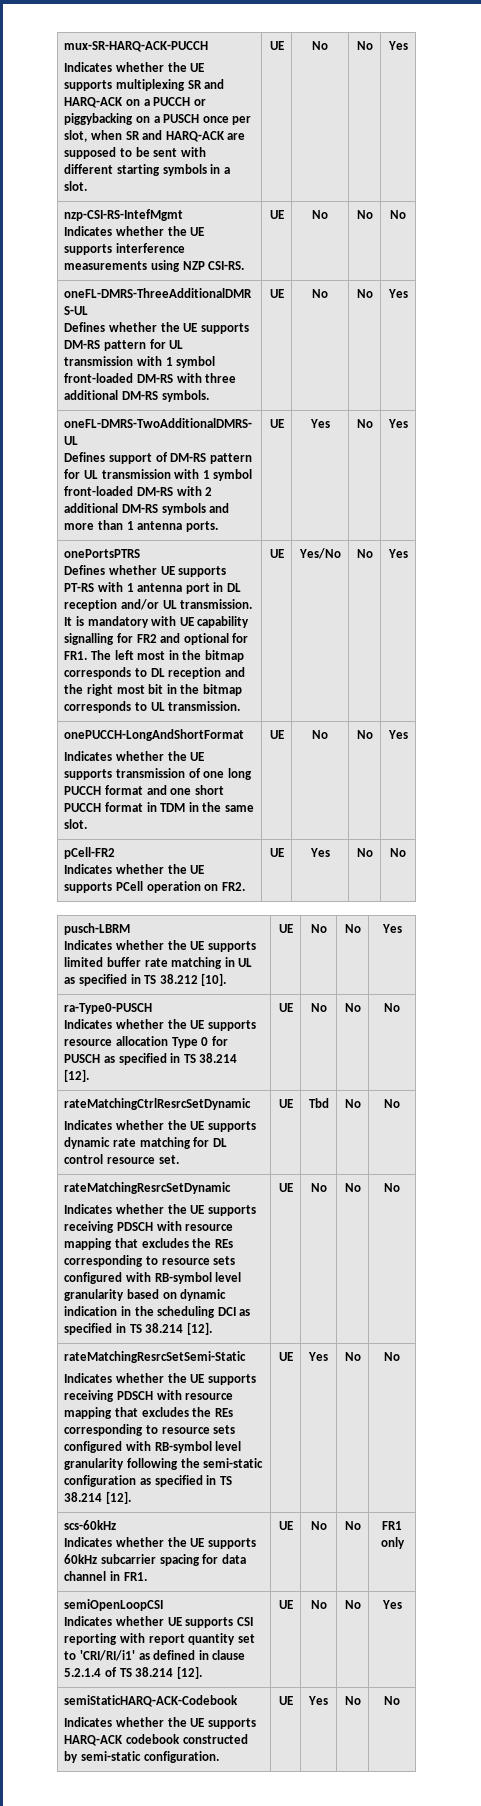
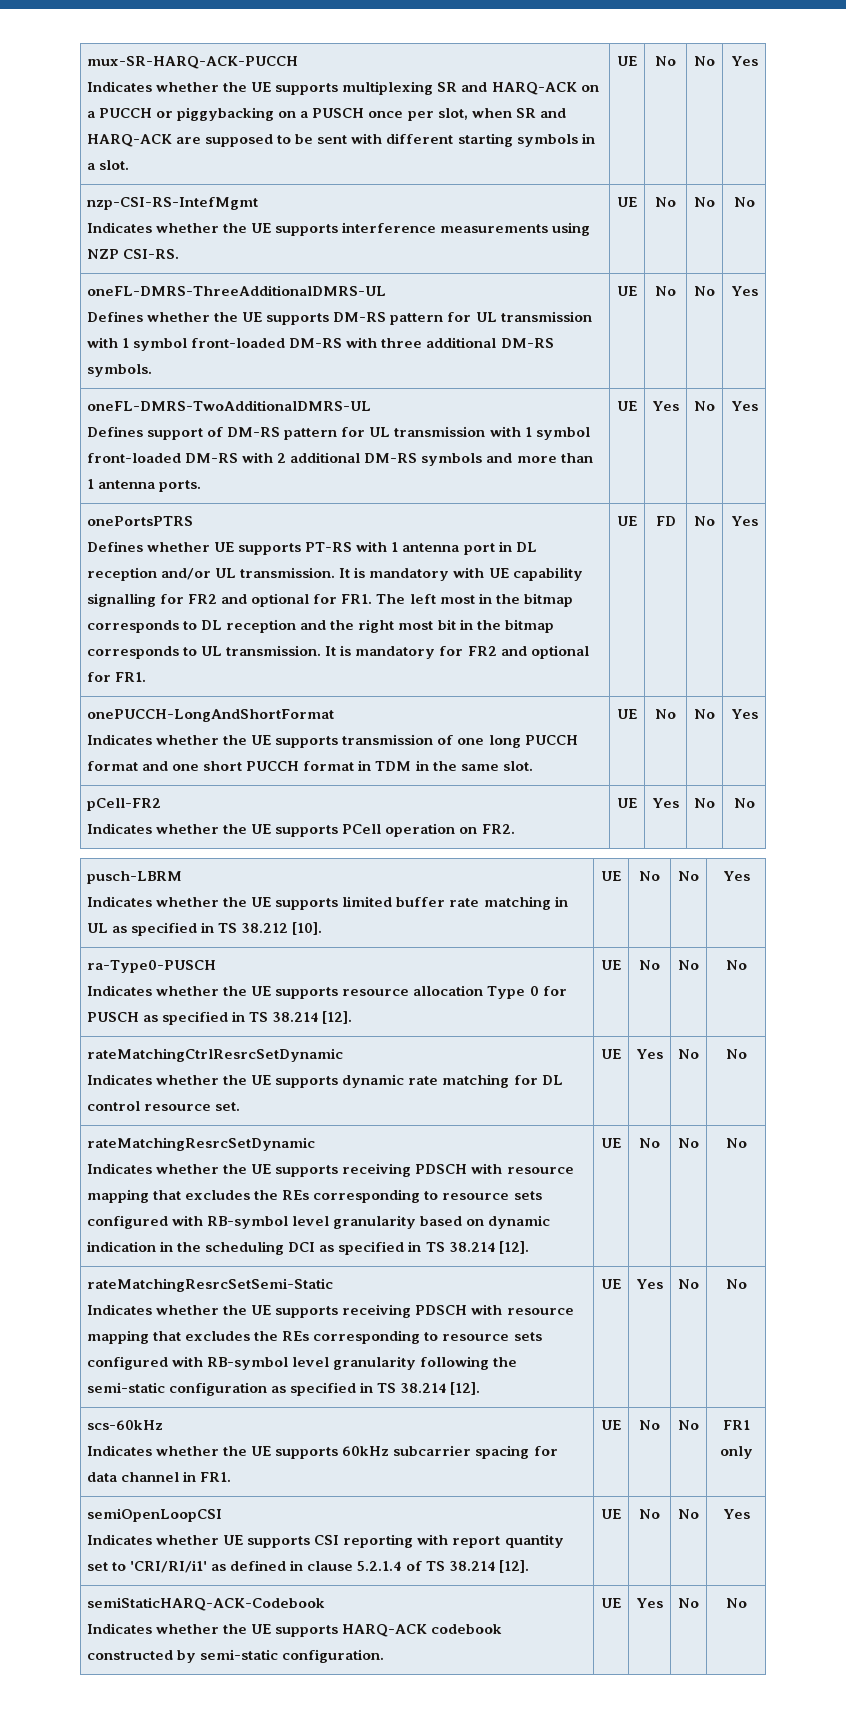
- It is mandatory with UE capability signalling for FR2 and optional for FR1. The left most in the bitmap corresponds to DL reception and the right most bit in the bitmap corresponds to UL transmission. | UE | Yes/No
+ It is mandatory with UE capability signalling for FR2 and optional for FR1. The left most in the bitmap corresponds to DL reception and the right most bit in the bitmap corresponds to UL transmission. It is mandatory for FR2 and optional for FR1. | UE | FD
  rateMatchingCtrlResrcSetDynamic
- Indicates whether the UE supports dynamic rate matching for DL control resource set. | UE | Tbd | No | No
+ Indicates whether the UE supports dynamic rate matching for DL control resource set. | UE | Yes | No | No

